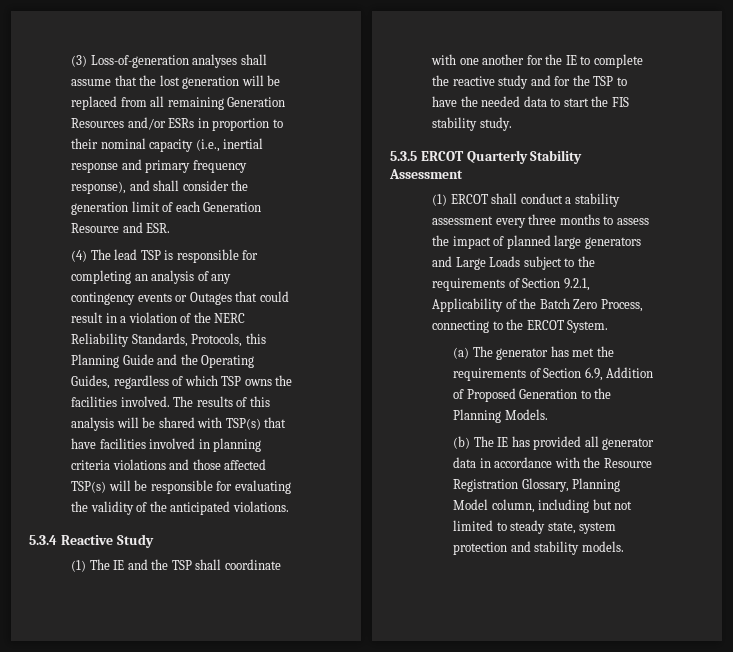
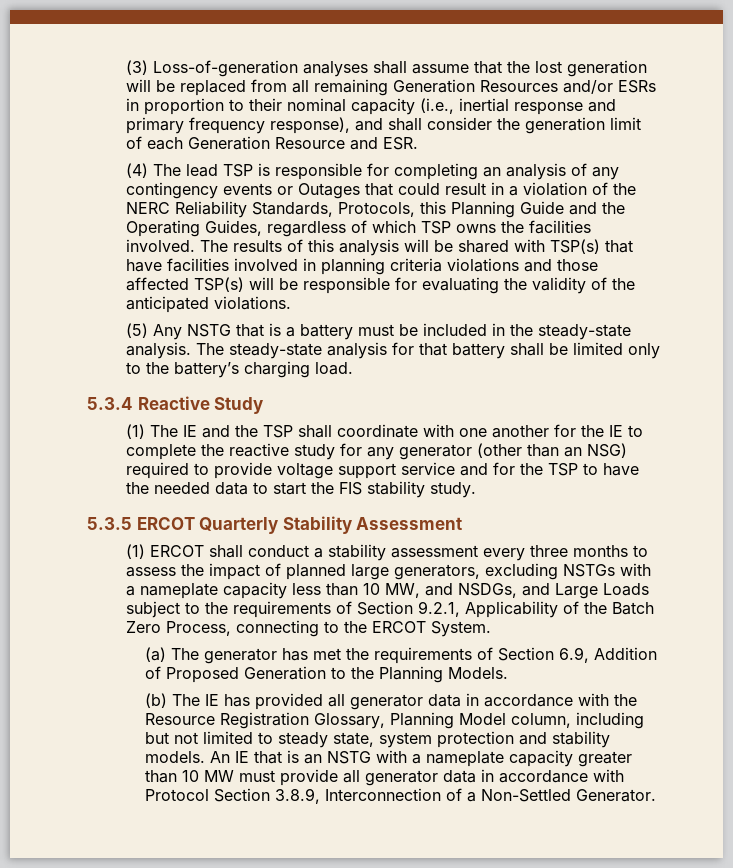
+ (5) Any NSTG that is a battery must be included in the steady-state analysis. The steady-state analysis for that battery shall be limited only to the battery’s charging load.
- (1) The IE and the TSP shall coordinate with one another for the IE to complete the reactive study and for the TSP to have the needed data to start the FIS stability study.
+ (1) The IE and the TSP shall coordinate with one another for the IE to complete the reactive study for any generator (other than an NSG) required to provide voltage support service and for the TSP to have the needed data to start the FIS stability study.
- (1) ERCOT shall conduct a stability assessment every three months to assess the impact of planned large generators and Large Loads subject to the requirements of Section 9.2.1, Applicability of the Batch Zero Process, connecting to the ERCOT System.
+ (1) ERCOT shall conduct a stability assessment every three months to assess the impact of planned large generators, excluding NSTGs with a nameplate capacity less than 10 MW, and NSDGs, and Large Loads subject to the requirements of Section 9.2.1, Applicability of the Batch Zero Process, connecting to the ERCOT System.
+ An IE that is an NSTG with a nameplate capacity greater than 10 MW must provide all generator data in accordance with Protocol Section 3.8.9, Interconnection of a Non-Settled Generator.

